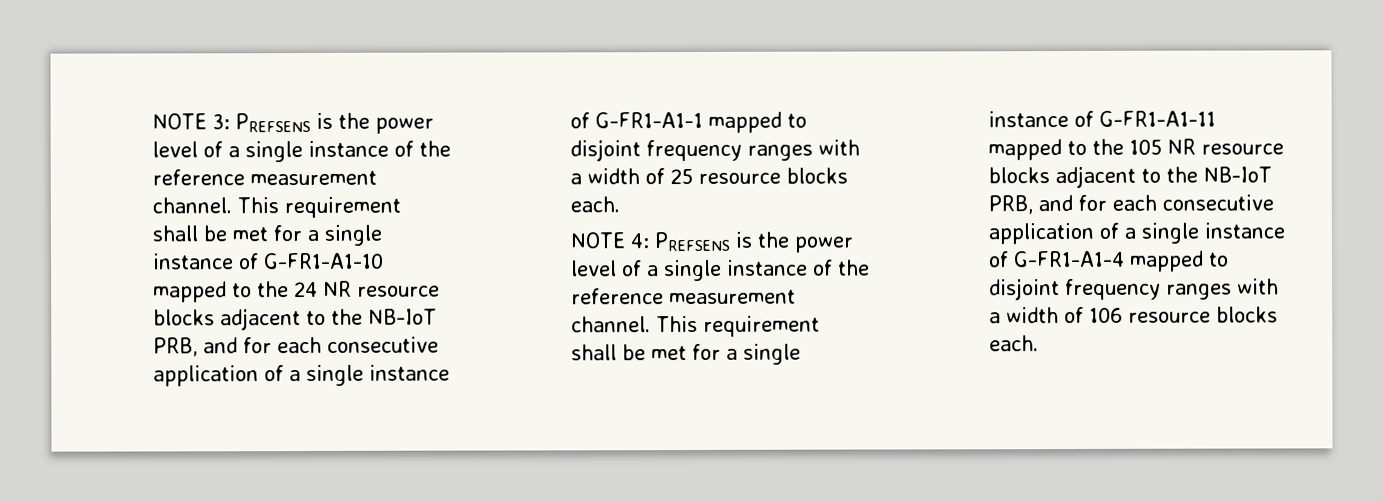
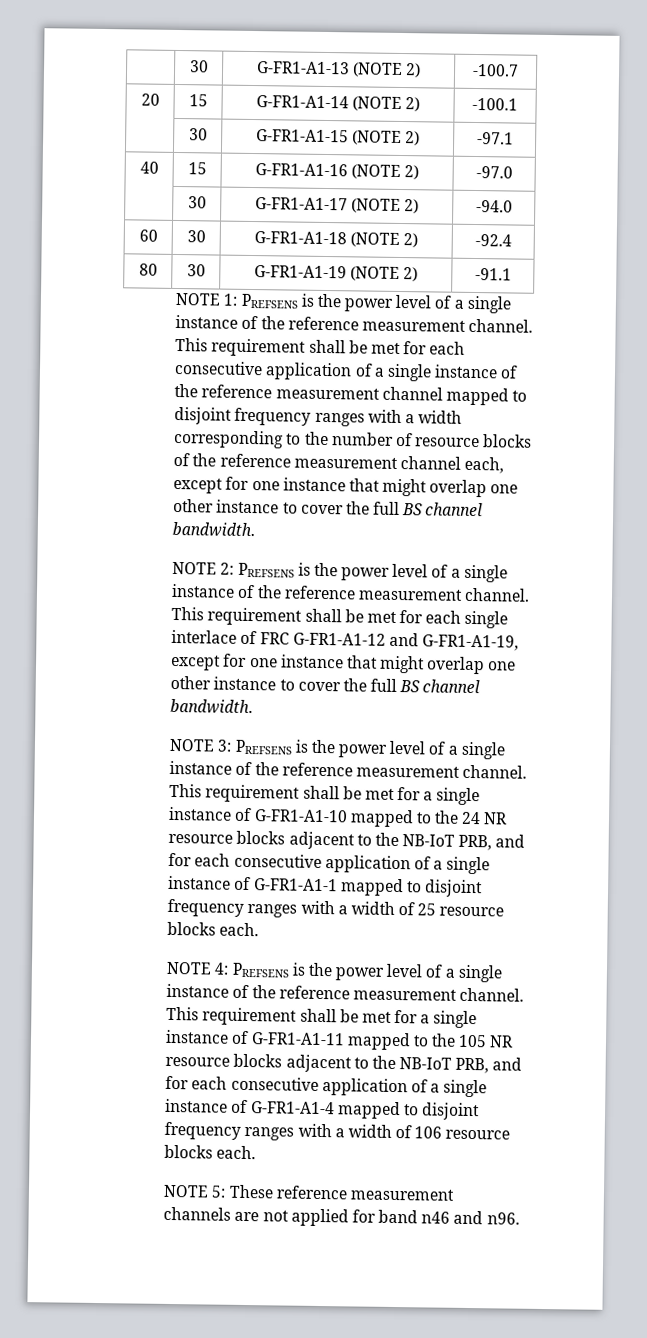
+ | 30 | G-FR1-A1-13 (NOTE 2) | -100.7
+ 20 | 15 | G-FR1-A1-14 (NOTE 2) | -100.1
+ | 30 | G-FR1-A1-15 (NOTE 2) | -97.1
+ 40 | 15 | G-FR1-A1-16 (NOTE 2) | -97.0
+ | 30 | G-FR1-A1-17 (NOTE 2) | -94.0
+ 60 | 30 | G-FR1-A1-18 (NOTE 2) | -92.4
+ 80 | 30 | G-FR1-A1-19 (NOTE 2) | -91.1
+ NOTE 1: PREFSENS is the power level of a single instance of the reference measurement channel. This requirement shall be met for each consecutive application of a single instance of the reference measurement channel mapped to disjoint frequency ranges with a width corresponding to the number of resource blocks of the reference measurement channel each, except for one instance that might overlap one other instance to cover the full BS channel bandwidth.
+ NOTE 2: PREFSENS is the power level of a single instance of the reference measurement channel. This requirement shall be met for each single interlace of FRC G-FR1-A1-12 and G-FR1-A1-19, except for one instance that might overlap one other instance to cover the full BS channel bandwidth.
+ NOTE 5: These reference measurement channels are not applied for band n46 and n96.

